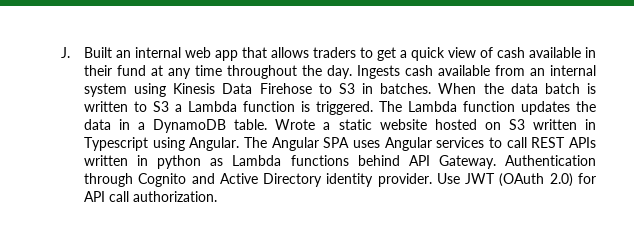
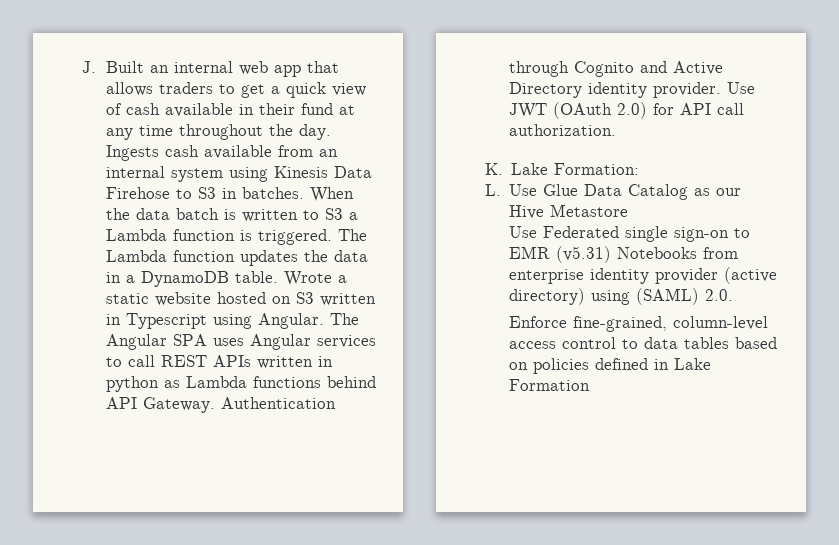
+ K. Lake Formation:
+ L. Use Glue Data Catalog as our Hive Metastore
+ Use Federated single sign-on to EMR (v5.31) Notebooks from enterprise identity provider (active directory) using (SAML) 2.0.
+ Enforce fine-grained, column-level access control to data tables based on policies defined in Lake Formation

